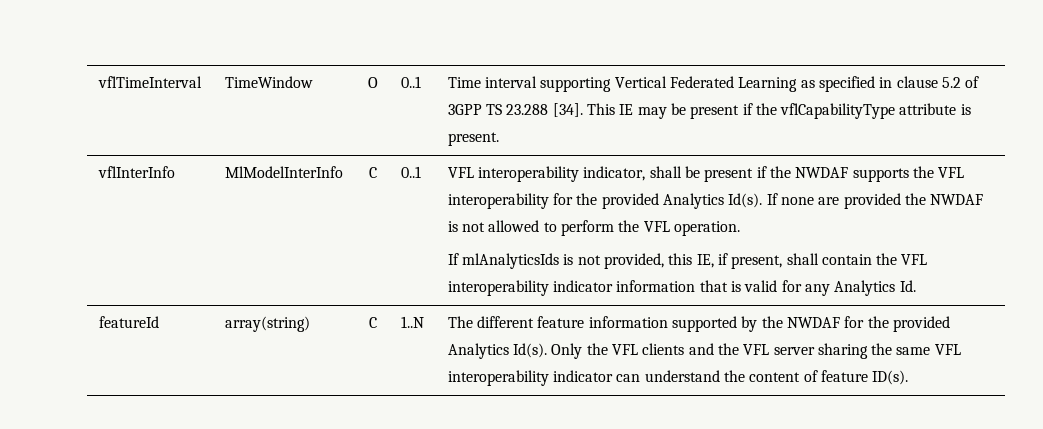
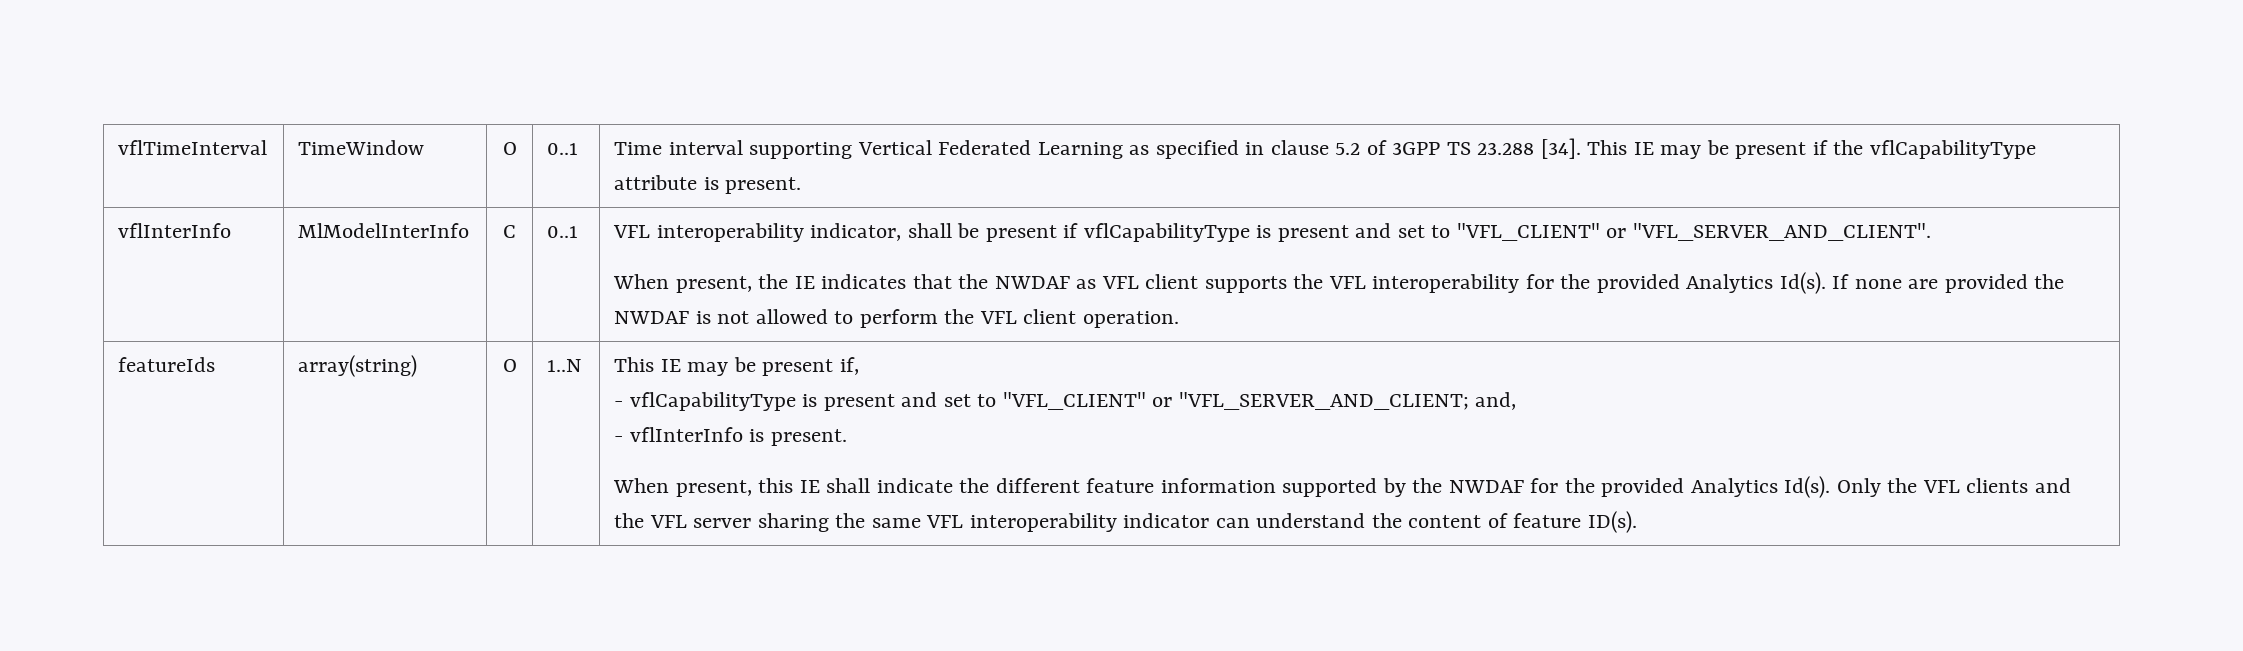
- VFL interoperability indicator, shall be present if the NWDAF supports the VFL interoperability for the provided Analytics Id(s).
+ VFL interoperability indicator, shall be present if vflCapabilityType is present and set to "VFL_CLIENT" or "VFL_SERVER_AND_CLIENT".
+ When present, the IE indicates that the NWDAF as VFL client supports the VFL interoperability for the provided Analytics Id(s).
- If none are provided the NWDAF is not allowed to perform the VFL operation.
+ If none are provided the NWDAF is not allowed to perform the VFL client operation.
- If mlAnalyticsIds is not provided, this IE, if present, shall contain the VFL interoperability indicator information that is valid for any Analytics Id.
- featureId | array(string) | C | 1..N | The different feature information supported by the NWDAF for the provided Analytics Id(s). Only the VFL clients and the VFL server sharing the same VFL interoperability indicator can understand the content of feature ID(s).
+ featureIds | array(string) | O | 1..N | This IE may be present if,
+ - vflCapabilityType is present and set to "VFL_CLIENT" or "VFL_SERVER_AND_CLIENT; and,
+ - vflInterInfo is present.
+ When present, this IE shall indicate the different feature information supported by the NWDAF for the provided Analytics Id(s). Only the VFL clients and the VFL server sharing the same VFL interoperability indicator can understand the content of feature ID(s).

